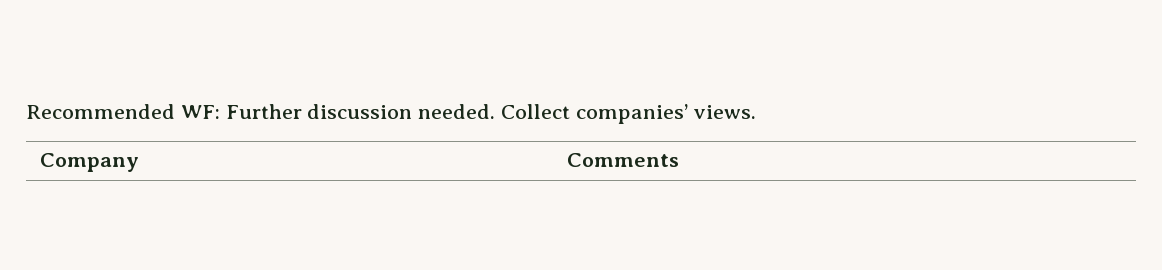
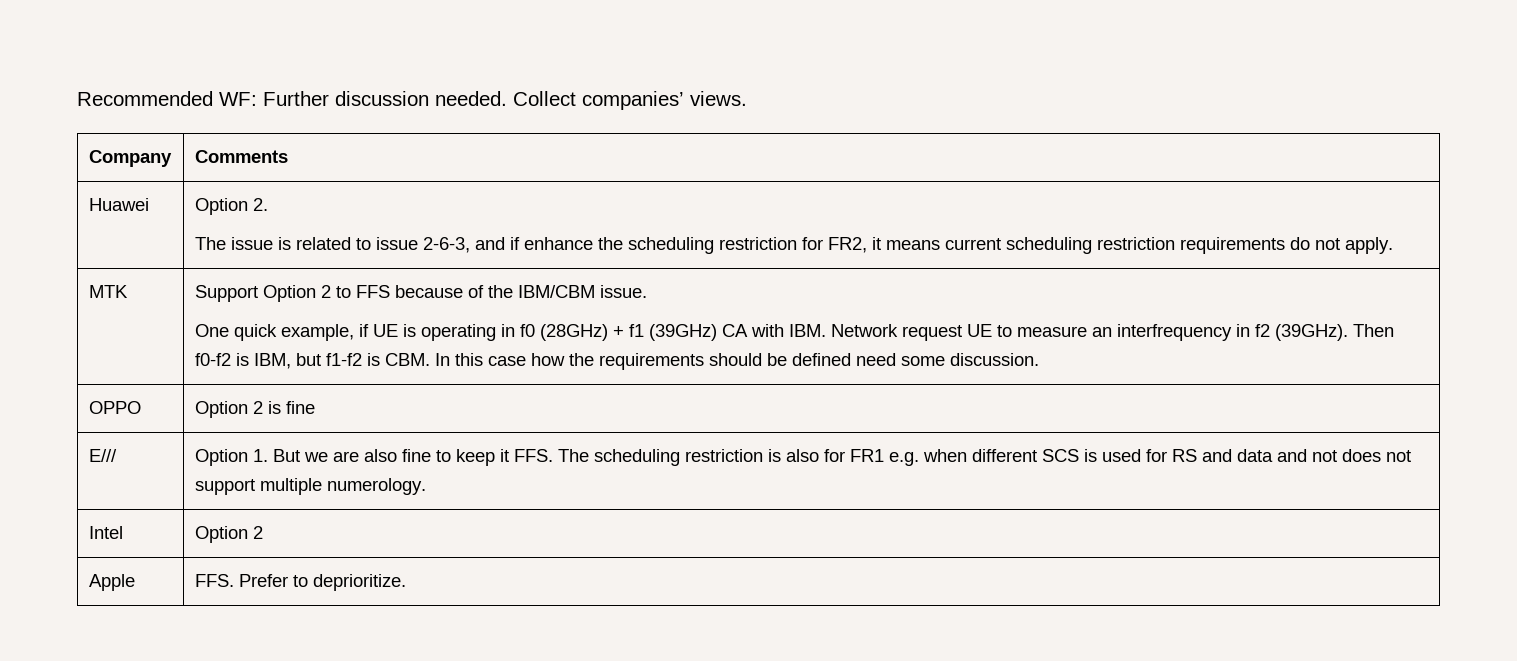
+ Huawei | Option 2.
+ The issue is related to issue 2-6-3, and if enhance the scheduling restriction for FR2, it means current scheduling restriction requirements do not apply.
+ MTK | Support Option 2 to FFS because of the IBM/CBM issue.
+ One quick example, if UE is operating in f0 (28GHz) + f1 (39GHz) CA with IBM. Network request UE to measure an interfrequency in f2 (39GHz). Then f0-f2 is IBM, but f1-f2 is CBM. In this case how the requirements should be defined need some discussion.
+ OPPO | Option 2 is fine
+ E/// | Option 1. But we are also fine to keep it FFS. The scheduling restriction is also for FR1 e.g. when different SCS is used for RS and data and not does not support multiple numerology.
+ Intel | Option 2
+ Apple | FFS. Prefer to deprioritize.

